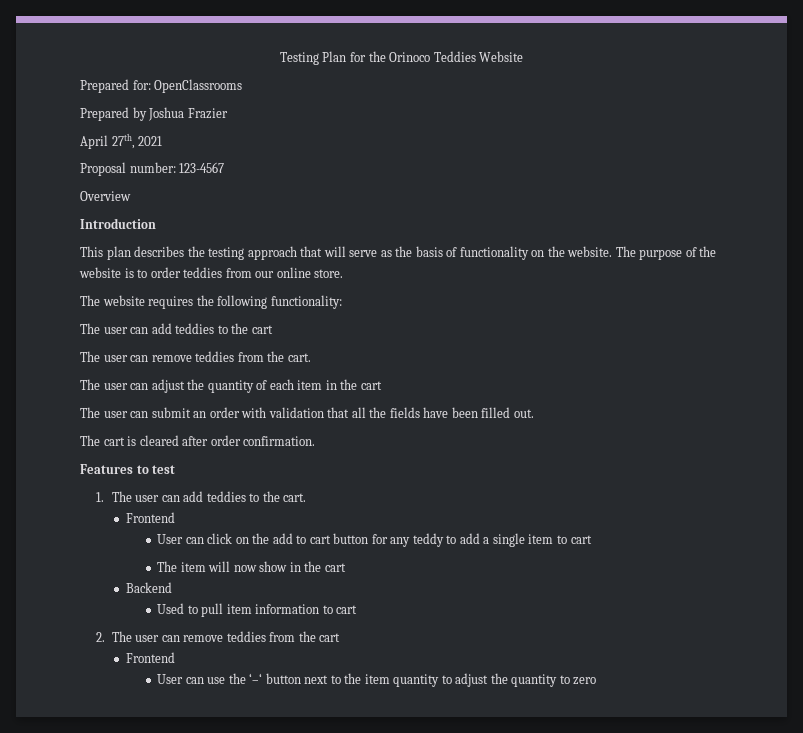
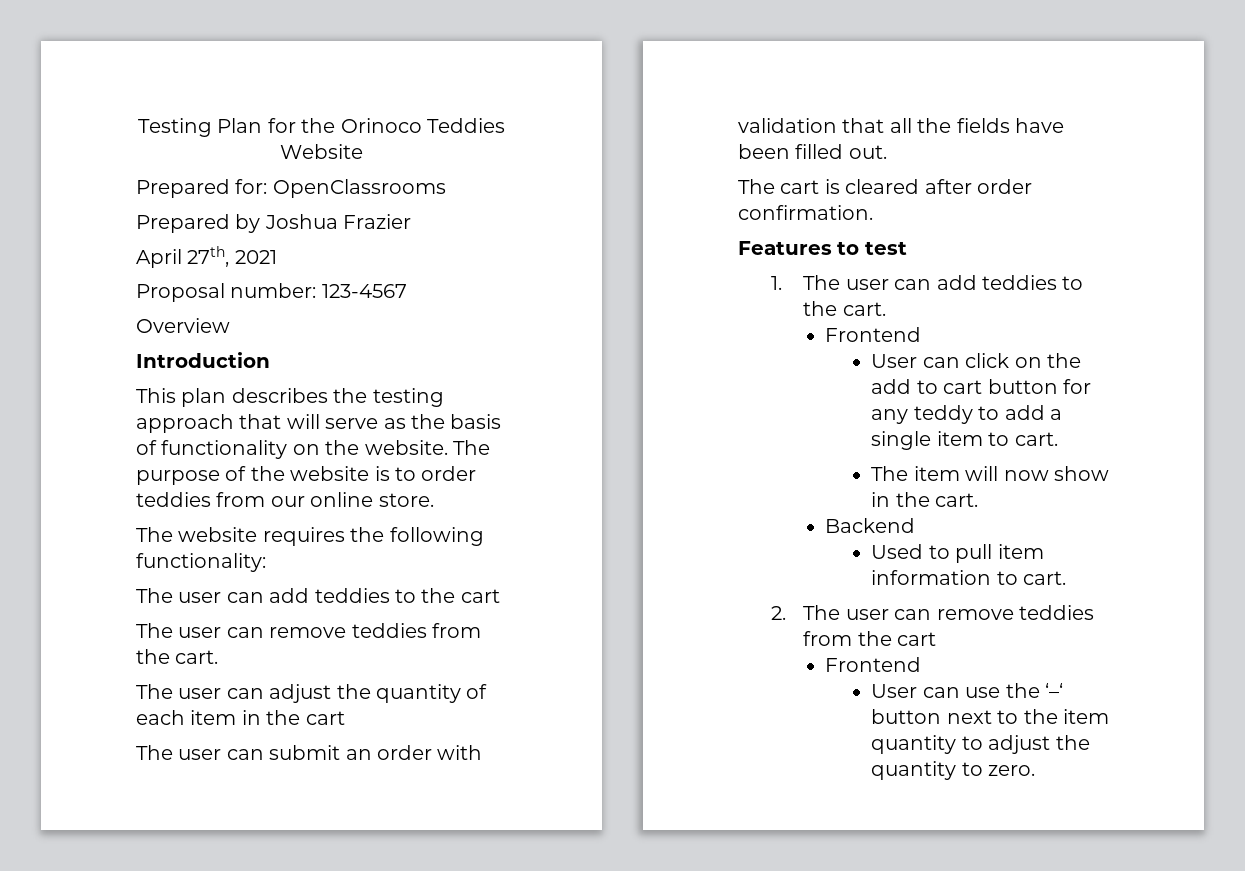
- User can click on the add to cart button for any teddy to add a single item to cart
+ User can click on the add to cart button for any teddy to add a single item to cart.
- The item will now show in the cart
+ The item will now show in the cart.
- Used to pull item information to cart
+ Used to pull item information to cart.
- User can use the ‘–‘ button next to the item quantity to adjust the quantity to zero
+ User can use the ‘–‘ button next to the item quantity to adjust the quantity to zero.

